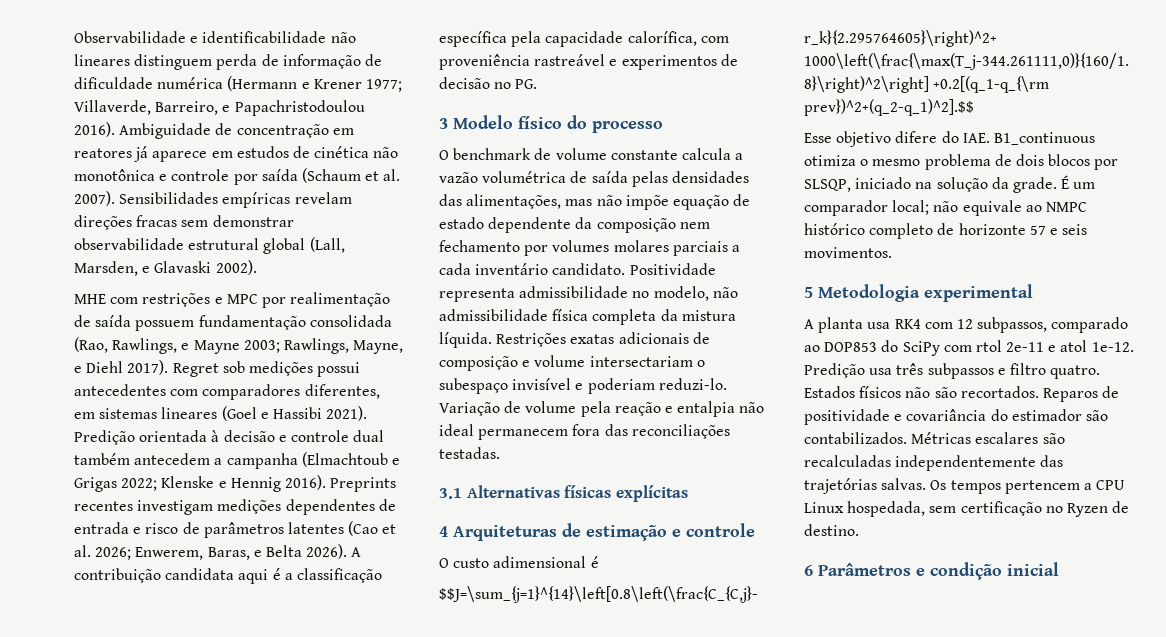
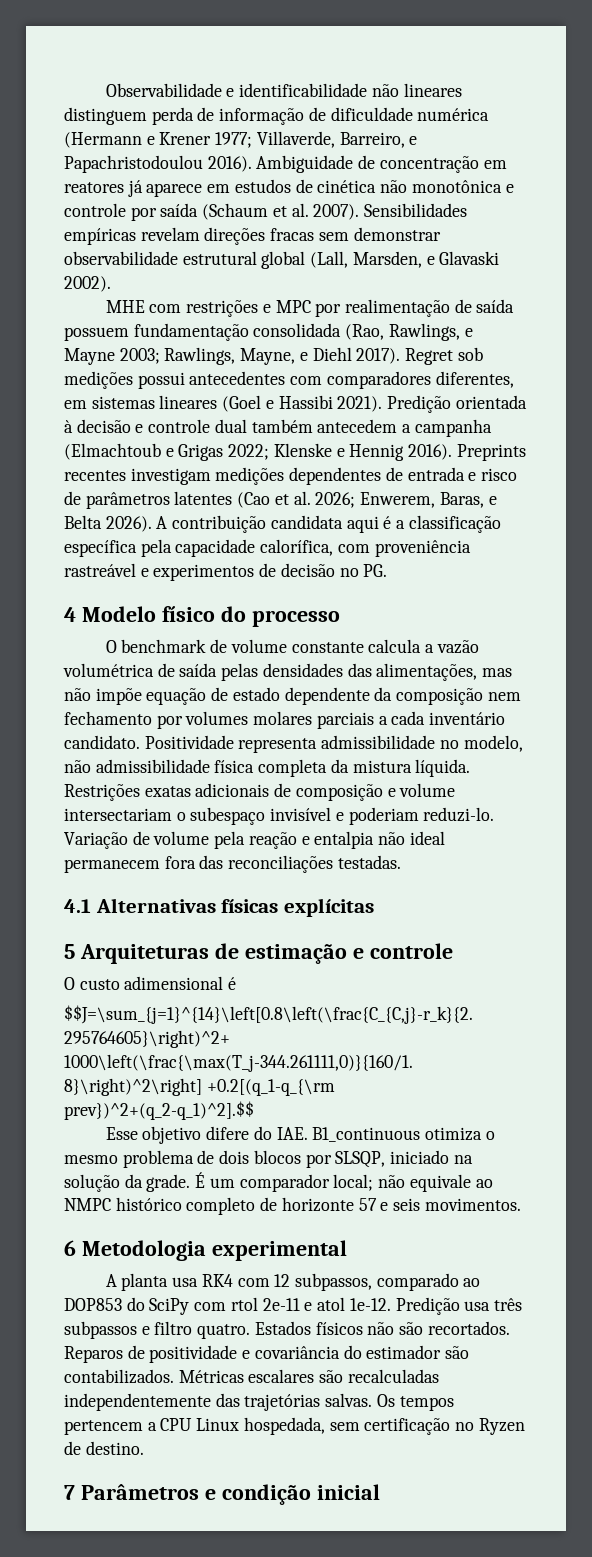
- 3 Modelo físico do processo
+ 4 Modelo físico do processo
- 3.1 Alternativas físicas explícitas
+ 4.1 Alternativas físicas explícitas
- 4 Arquiteturas de estimação e controle
+ 5 Arquiteturas de estimação e controle
- 5 Metodologia experimental
+ 6 Metodologia experimental
- 6 Parâmetros e condição inicial
+ 7 Parâmetros e condição inicial

